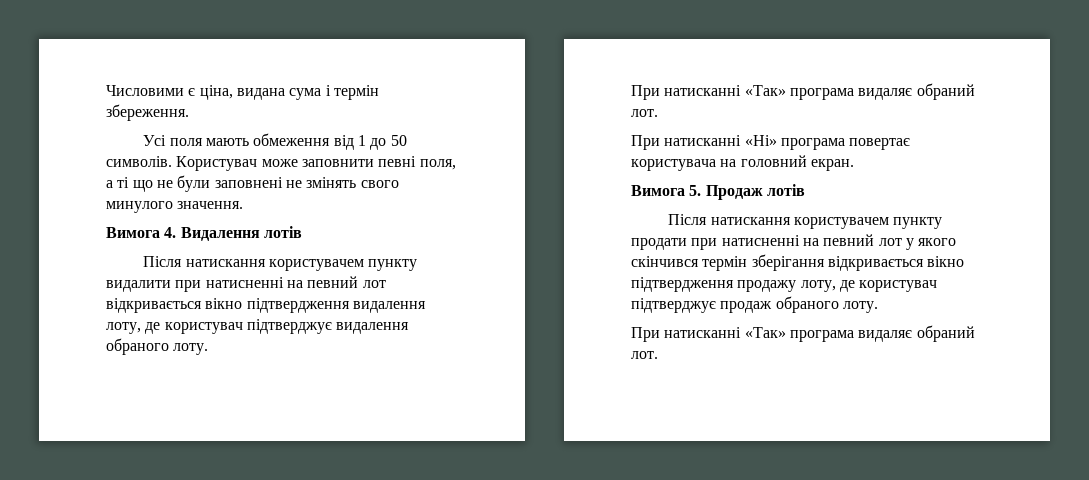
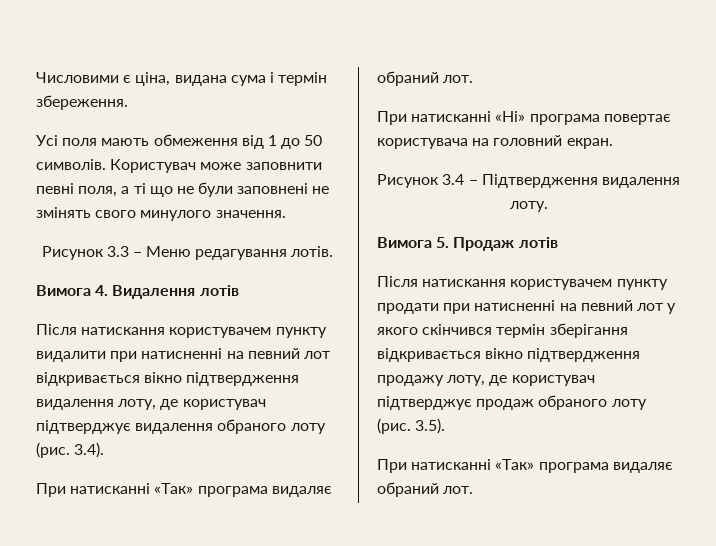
+ Рисунок 3.3 – Меню редагування лотів.
- Після натискання користувачем пункту видалити при натисненні на певний лот відкривається вікно підтвердження видалення лоту, де користувач підтверджує видалення обраного лоту.
+ Після натискання користувачем пункту видалити при натисненні на певний лот відкривається вікно підтвердження видалення лоту, де користувач підтверджує видалення обраного лоту (рис. 3.4).
+ Рисунок 3.4 – Підтвердження видалення лоту.
- Після натискання користувачем пункту продати при натисненні на певний лот у якого скінчився термін зберігання відкривається вікно підтвердження продажу лоту, де користувач підтверджує продаж обраного лоту.
+ Після натискання користувачем пункту продати при натисненні на певний лот у якого скінчився термін зберігання відкривається вікно підтвердження продажу лоту, де користувач підтверджує продаж обраного лоту (рис. 3.5).

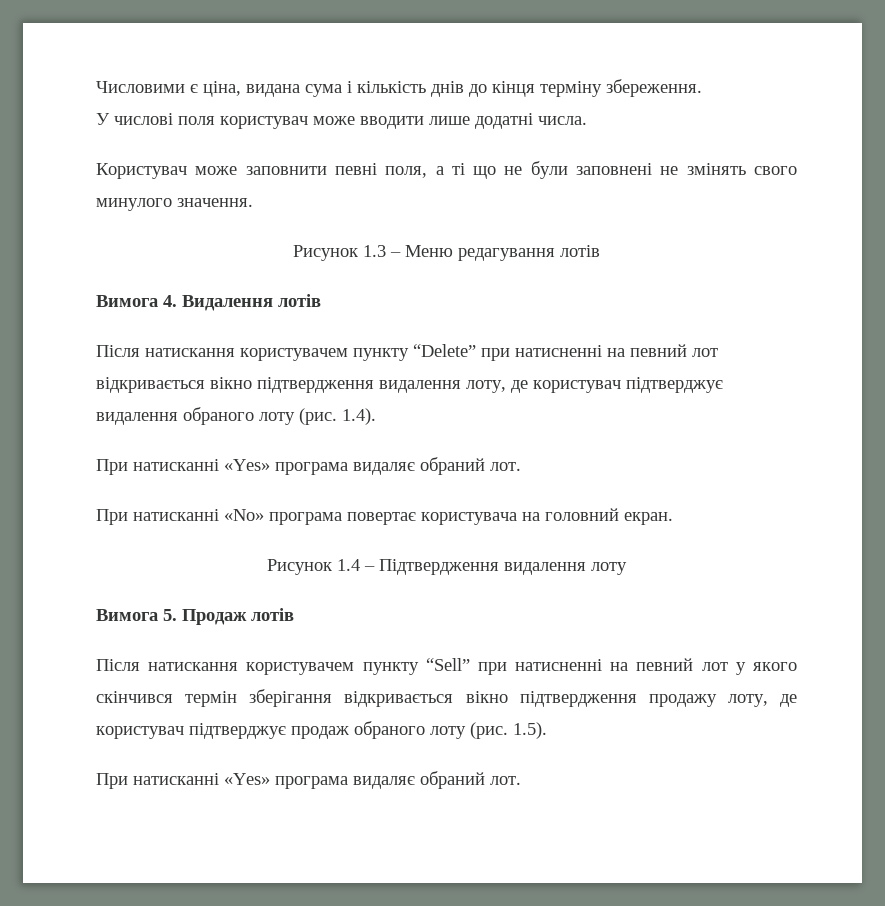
- Числовими є ціна, видана сума і термін збереження.
- Усі поля мають обмеження від 1 до 50 символів. Користувач може заповнити певні поля, а ті що не були заповнені не змінять свого минулого значення.
+ Числовими є ціна, видана сума і кількість днів до кінця терміну збереження.
+ У числові поля користувач може вводити лише додатні числа.
+ Користувач може заповнити певні поля, а ті що не були заповнені не змінять свого минулого значення.
- Рисунок 3.3 – Меню редагування лотів.
+ Рисунок 1.3 – Меню редагування лотів
- Після натискання користувачем пункту видалити при натисненні на певний лот відкривається вікно підтвердження видалення лоту, де користувач підтверджує видалення обраного лоту (рис.
+ Після натискання користувачем пункту “Delete” при натисненні на певний лот відкривається вікно підтвердження видалення лоту, де користувач підтверджує видалення обраного лоту (рис.
- 3.4).
- При натисканні «Так» програма видаляє обраний лот.
+ 1.4).
+ При натисканні «Yes» програма видаляє обраний лот.
- При натисканні «Ні» програма повертає користувача на головний екран.
+ При натисканні «No» програма повертає користувача на головний екран.
- Рисунок 3.4 – Підтвердження видалення лоту.
+ Рисунок 1.4 – Підтвердження видалення лоту
- Після натискання користувачем пункту продати при натисненні на певний лот у якого скінчився термін зберігання відкривається вікно підтвердження продажу лоту, де користувач підтверджує продаж обраного лоту (рис.
+ Після натискання користувачем пункту “Sell” при натисненні на певний лот у якого скінчився термін зберігання відкривається вікно підтвердження продажу лоту, де користувач підтверджує продаж обраного лоту (рис.
- 3.5).
- При натисканні «Так» програма видаляє обраний лот.
+ 1.5).
+ При натисканні «Yes» програма видаляє обраний лот.

